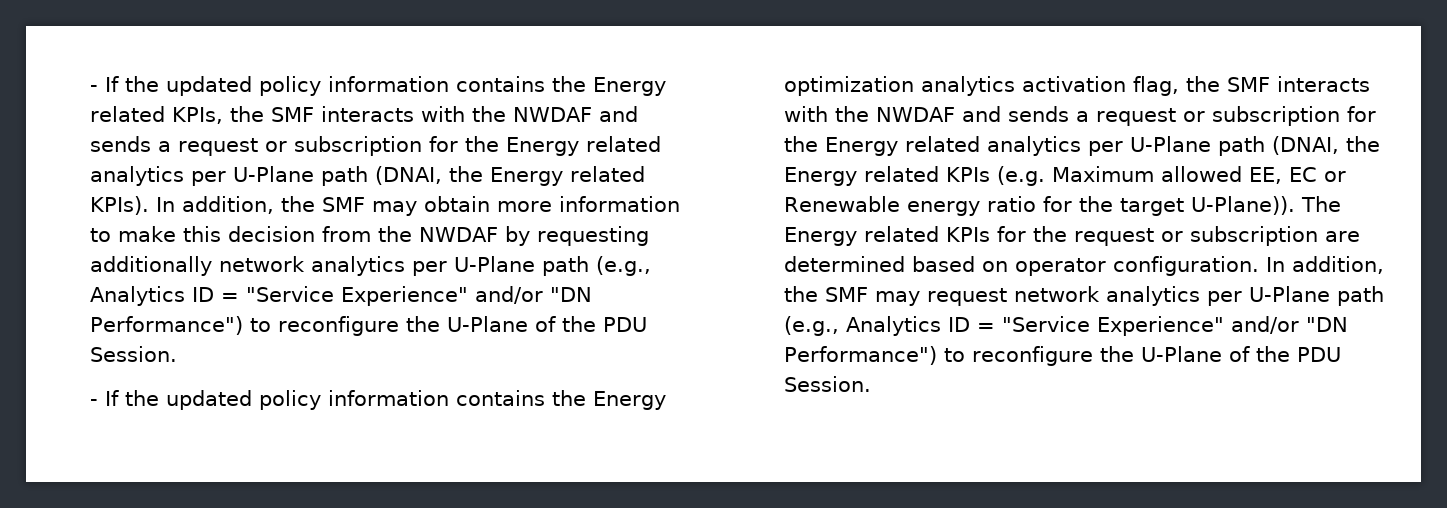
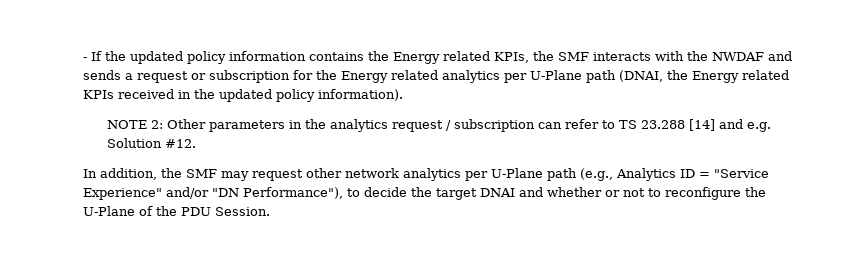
- - If the updated policy information contains the Energy related KPIs, the SMF interacts with the NWDAF and sends a request or subscription for the Energy related analytics per U-Plane path (DNAI, the Energy related KPIs). In addition, the SMF may obtain more information to make this decision from the NWDAF by requesting additionally network analytics per U-Plane path (e.g., Analytics ID = "Service Experience" and/or "DN Performance") to reconfigure the U-Plane of the PDU Session.
- - If the updated policy information contains the Energy optimization analytics activation flag, the SMF interacts with the NWDAF and sends a request or subscription for the Energy related analytics per U-Plane path (DNAI, the Energy related KPIs (e.g. Maximum allowed EE, EC or Renewable energy ratio for the target U-Plane)). The Energy related KPIs for the request or subscription are determined based on operator configuration. In addition, the SMF may request network analytics per U-Plane path (e.g., Analytics ID = "Service Experience" and/or "DN Performance") to reconfigure the U-Plane of the PDU Session.
+ - If the updated policy information contains the Energy related KPIs, the SMF interacts with the NWDAF and sends a request or subscription for the Energy related analytics per U-Plane path (DNAI, the Energy related KPIs received in the updated policy information).
+ NOTE 2: Other parameters in the analytics request / subscription can refer to TS 23.288 [14] and e.g. Solution #12.
+ In addition, the SMF may request other network analytics per U-Plane path (e.g., Analytics ID = "Service Experience" and/or "DN Performance"), to decide the target DNAI and whether or not to reconfigure the U-Plane of the PDU Session.

